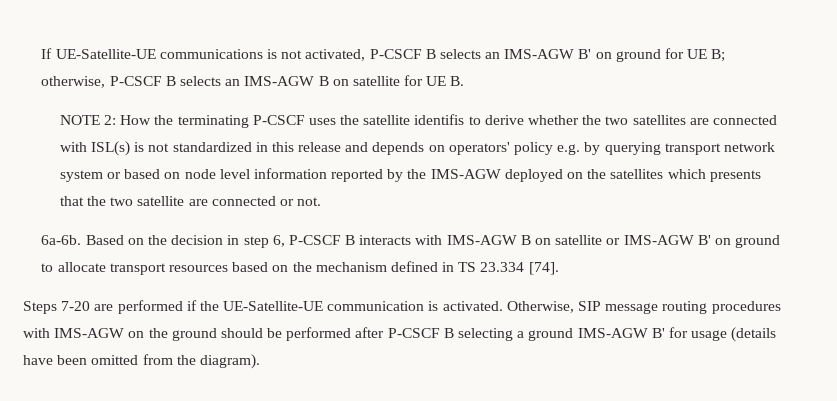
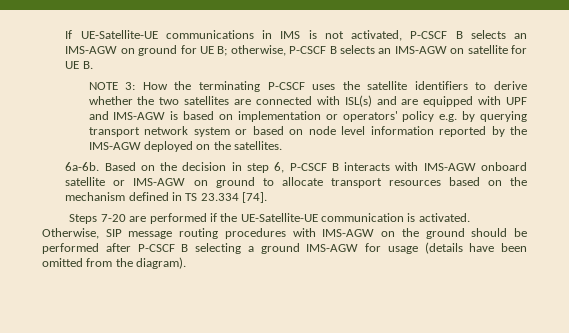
- If UE-Satellite-UE communications is not activated, P-CSCF B selects an IMS-AGW B' on ground for UE B; otherwise, P-CSCF B selects an IMS-AGW B on satellite for UE B.
+ If UE-Satellite-UE communications in IMS is not activated, P-CSCF B selects an IMS-AGW on ground for UE B; otherwise, P-CSCF B selects an IMS-AGW on satellite for UE B.
- NOTE 2: How the terminating P-CSCF uses the satellite identifis to derive whether the two satellites are connected with ISL(s) is not standardized in this release and depends on operators' policy e.g. by querying transport network system or based on node level information reported by the IMS-AGW deployed on the satellites which presents that the two satellite are connected or not.
+ NOTE 3: How the terminating P-CSCF uses the satellite identifiers to derive whether the two satellites are connected with ISL(s) and are equipped with UPF and IMS-AGW is based on implementation or operators' policy e.g. by querying transport network system or based on node level information reported by the IMS-AGW deployed on the satellites.
- Based on the decision in step 6, P-CSCF B interacts with IMS-AGW B on satellite or IMS-AGW B' on ground to allocate transport resources based on the mechanism defined in TS 23.334 [74].
+ Based on the decision in step 6, P-CSCF B interacts with IMS-AGW onboard satellite or IMS-AGW on ground to allocate transport resources based on the mechanism defined in TS 23.334 [74].
- Otherwise, SIP message routing procedures with IMS-AGW on the ground should be performed after P-CSCF B selecting a ground IMS-AGW B' for usage (details have been omitted from the diagram).
+ Otherwise, SIP message routing procedures with IMS-AGW on the ground should be performed after P-CSCF B selecting a ground IMS-AGW for usage (details have been omitted from the diagram).

